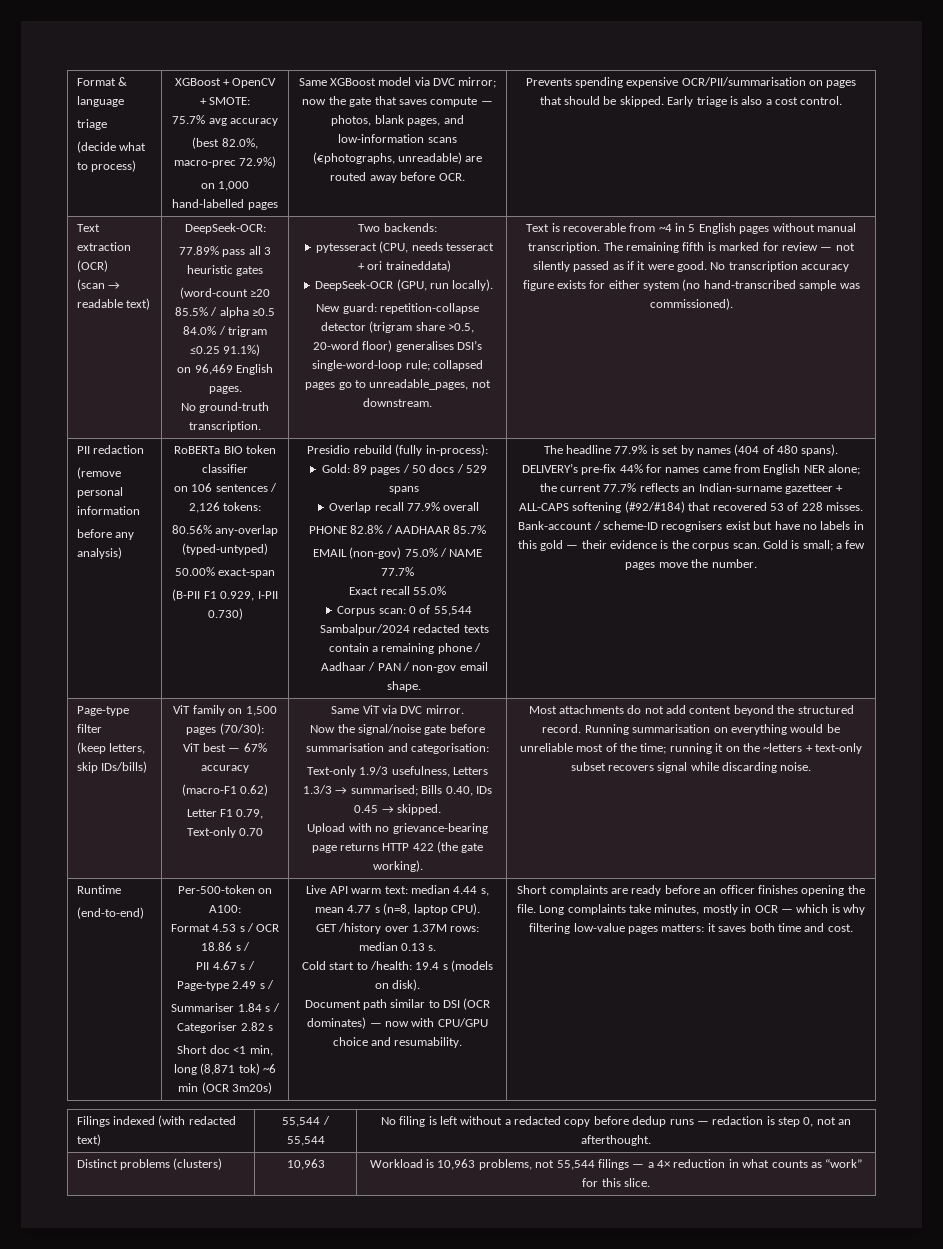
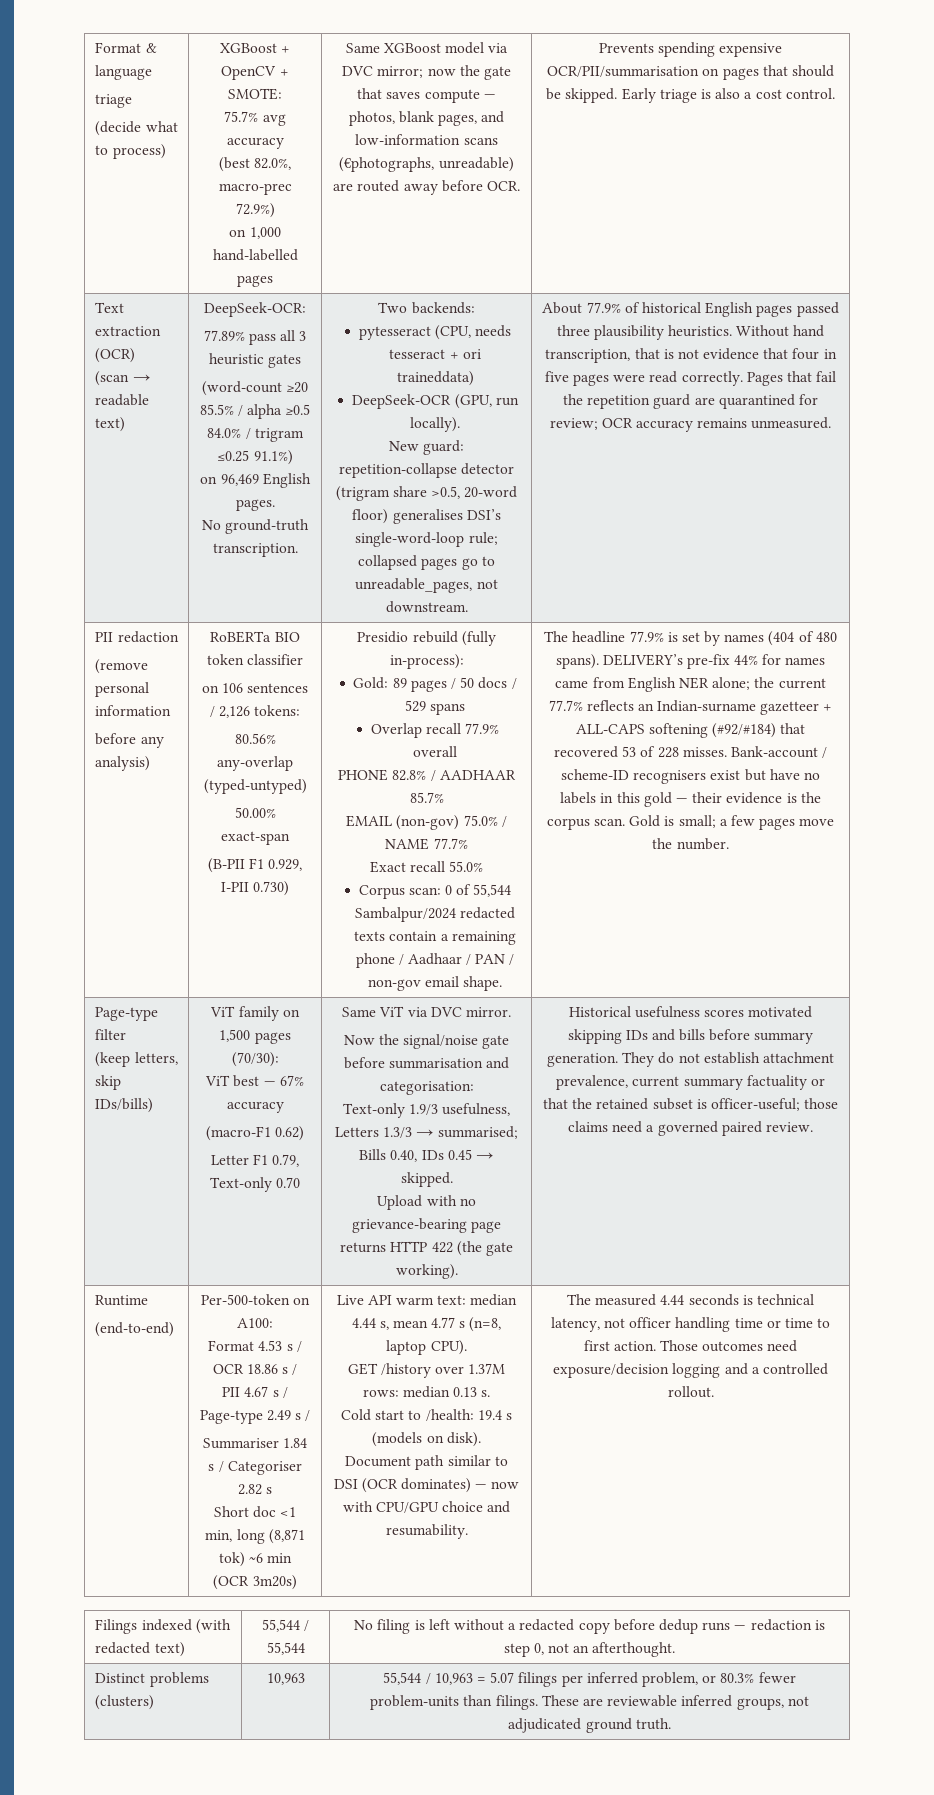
- Text is recoverable from ~4 in 5 English pages without manual transcription. The remaining fifth is marked for review — not silently passed as if it were good. No transcription accuracy figure exists for either system (no hand-transcribed sample was commissioned).
+ About 77.9% of historical English pages passed three plausibility heuristics. Without hand transcription, that is not evidence that four in five pages were read correctly. Pages that fail the repetition guard are quarantined for review; OCR accuracy remains unmeasured.
- Most attachments do not add content beyond the structured record. Running summarisation on everything would be unreliable most of the time; running it on the ~letters + text-only subset recovers signal while discarding noise.
+ Historical usefulness scores motivated skipping IDs and bills before summary generation. They do not establish attachment prevalence, current summary factuality or that the retained subset is officer-useful; those claims need a governed paired review.
- Short complaints are ready before an officer finishes opening the file. Long complaints take minutes, mostly in OCR — which is why filtering low-value pages matters: it saves both time and cost.
+ The measured 4.44 seconds is technical latency, not officer handling time or time to first action. Those outcomes need exposure/decision logging and a controlled rollout.
- Distinct problems (clusters) | 10,963 | Workload is 10,963 problems, not 55,544 filings — a 4× reduction in what counts as “work” for this slice.
+ Distinct problems (clusters) | 10,963 | 55,544 / 10,963 = 5.07 filings per inferred problem, or 80.3% fewer problem-units than filings. These are reviewable inferred groups, not adjudicated ground truth.

